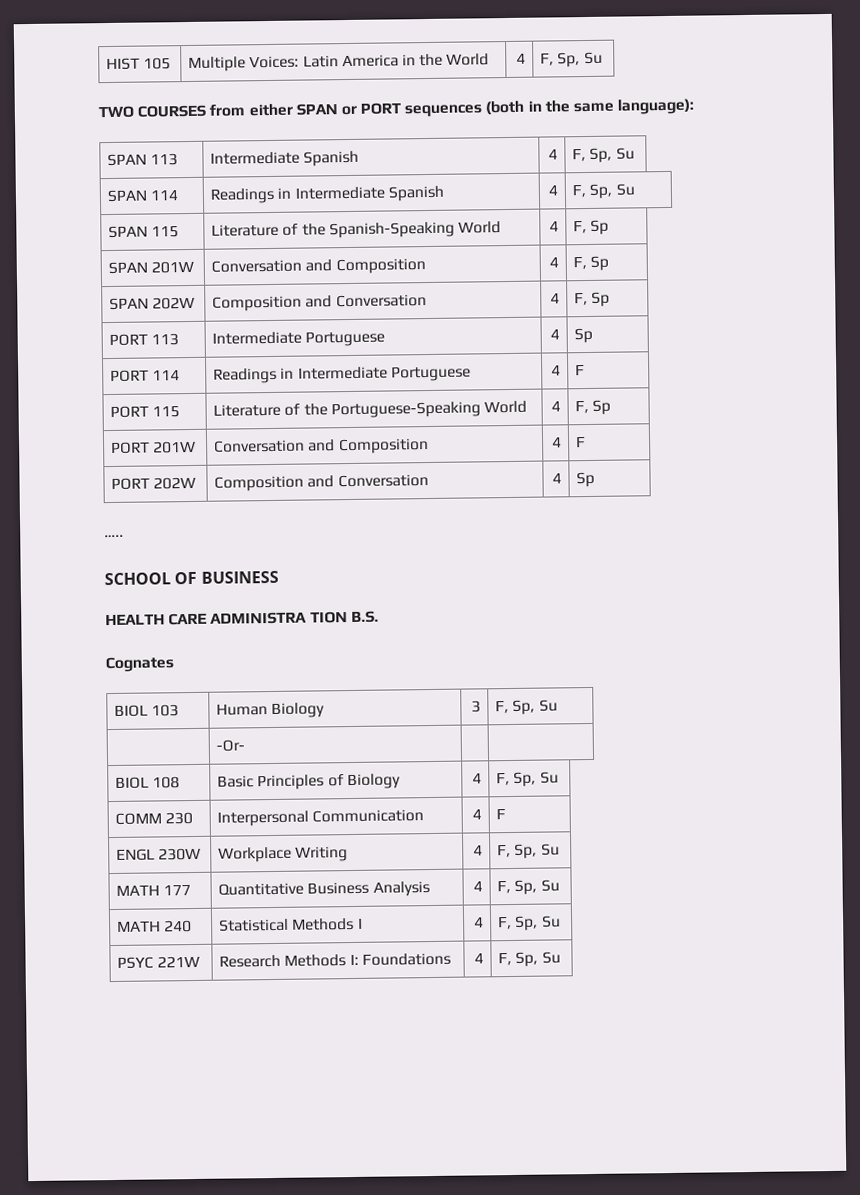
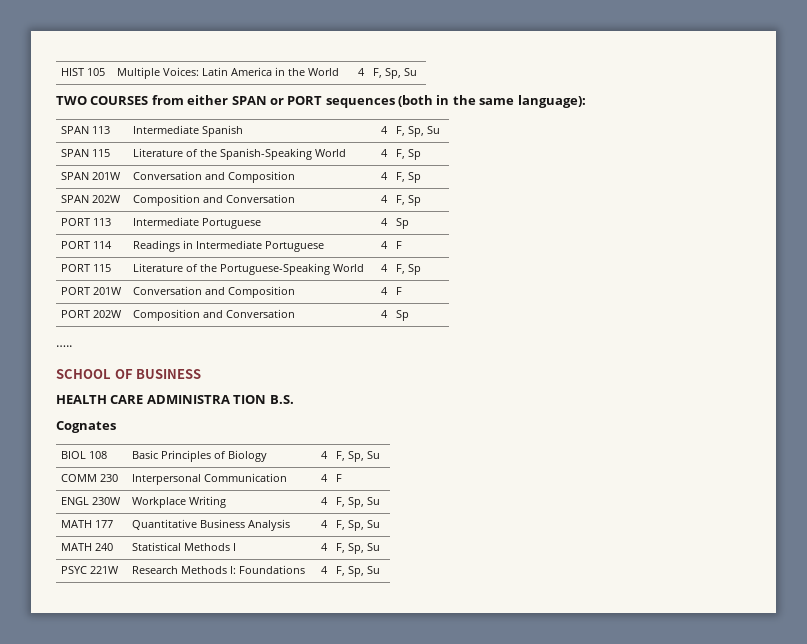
- SPAN 114 | Readings in Intermediate Spanish | 4 | F, Sp, Su
- BIOL 103 | Human Biology | 3 | F, Sp, Su
- | -Or- | |

